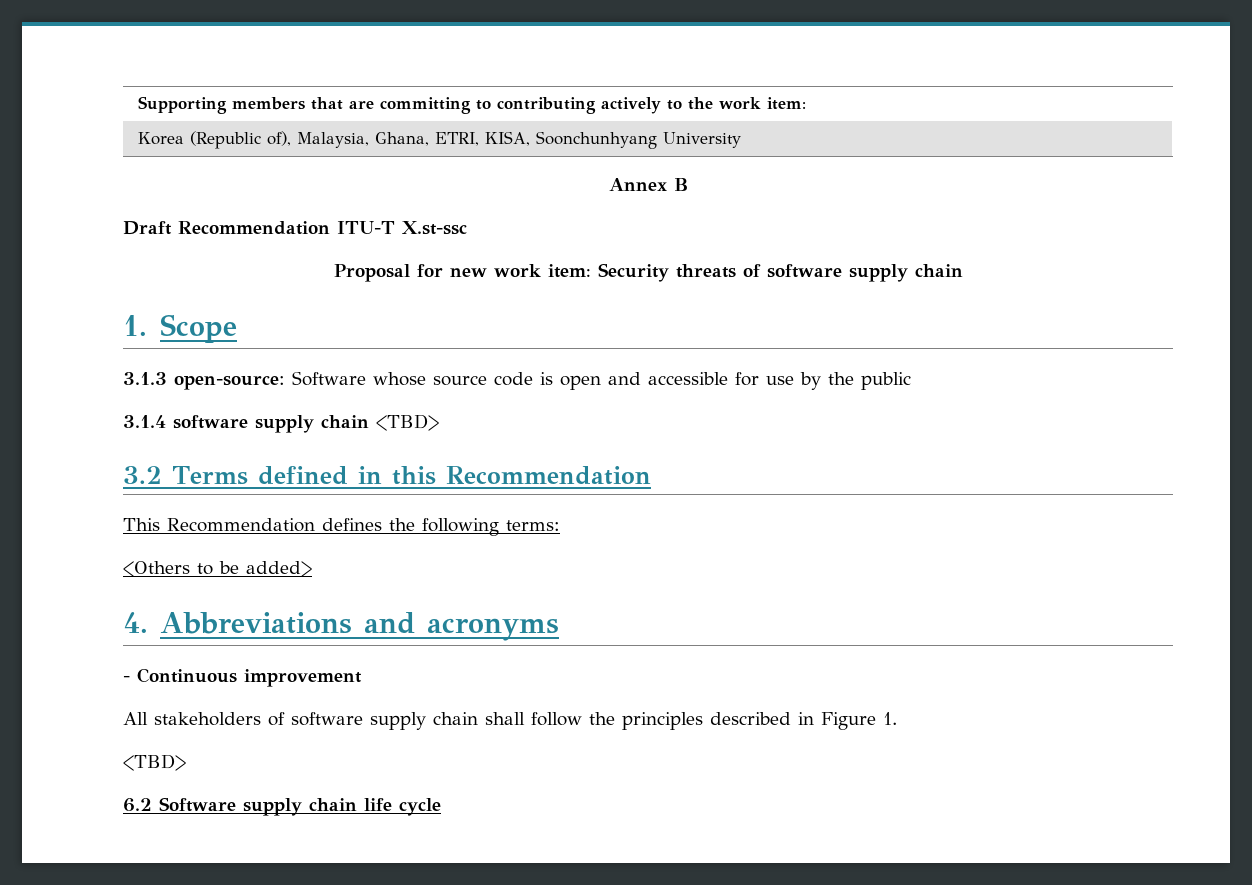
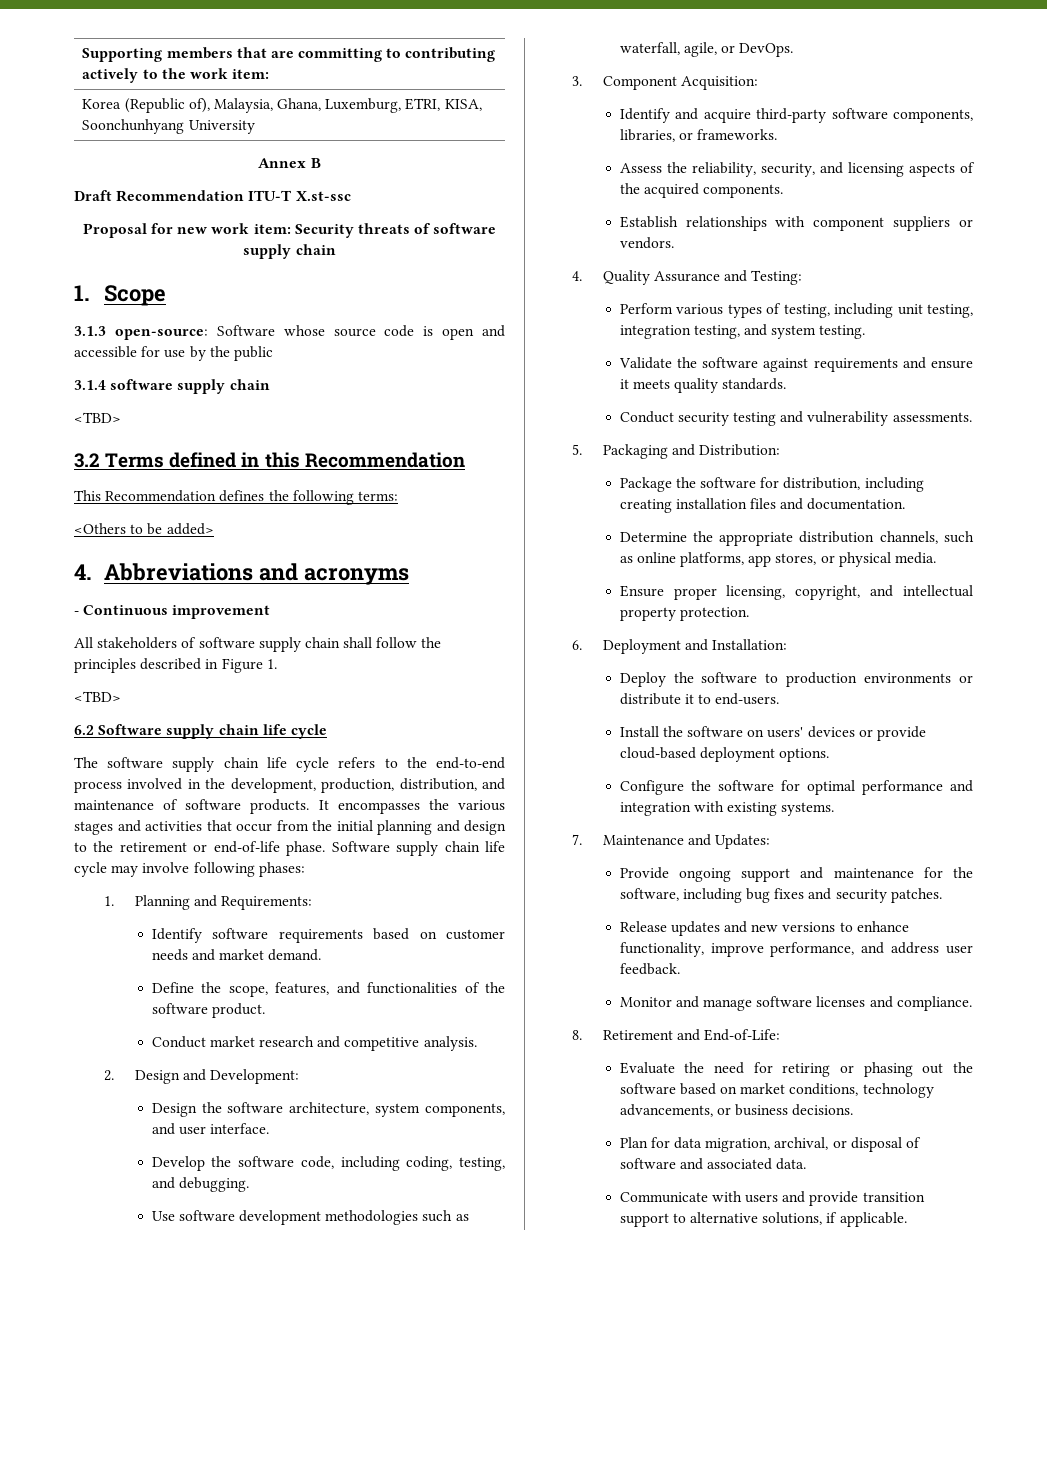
- Korea (Republic of), Malaysia, Ghana, ETRI, KISA, Soonchunhyang University
+ Korea (Republic of), Malaysia, Ghana, Luxemburg, ETRI, KISA, Soonchunhyang University
- 3.1.4 software supply chain <TBD>
+ 3.1.4 software supply chain
+ <TBD>
+ The software supply chain life cycle refers to the end-to-end process involved in the development, production, distribution, and maintenance of software products. It encompasses the various stages and activities that occur from the initial planning and design to the retirement or end-of-life phase. Software supply chain life cycle may involve following phases:
+ 1. Planning and Requirements:
+ Identify software requirements based on customer needs and market demand.
+ Define the scope, features, and functionalities of the software product.
+ Conduct market research and competitive analysis.
+ 2. Design and Development:
+ Design the software architecture, system components, and user interface.
+ Develop the software code, including coding, testing, and debugging.
+ Use software development methodologies such as waterfall, agile, or DevOps.
+ 3. Component Acquisition:
+ Identify and acquire third-party software components, libraries, or frameworks.
+ Assess the reliability, security, and licensing aspects of the acquired components.
+ Establish relationships with component suppliers or vendors.
+ 4. Quality Assurance and Testing:
+ Perform various types of testing, including unit testing, integration testing, and system testing.
+ Validate the software against requirements and ensure it meets quality standards.
+ Conduct security testing and vulnerability assessments.
+ 5. Packaging and Distribution:
+ Package the software for distribution, including creating installation files and documentation.
+ Determine the appropriate distribution channels, such as online platforms, app stores, or physical media.
+ Ensure proper licensing, copyright, and intellectual property protection.
+ 6. Deployment and Installation:
+ Deploy the software to production environments or distribute it to end-users.
+ Install the software on users' devices or provide cloud-based deployment options.
+ Configure the software for optimal performance and integration with existing systems.
+ 7. Maintenance and Updates:
+ Provide ongoing support and maintenance for the software, including bug fixes and security patches.
+ Release updates and new versions to enhance functionality, improve performance, and address user feedback.
+ Monitor and manage software licenses and compliance.
+ 8. Retirement and End-of-Life:
+ Evaluate the need for retiring or phasing out the software based on market conditions, technology advancements, or business decisions.
+ Plan for data migration, archival, or disposal of software and associated data.
+ Communicate with users and provide transition support to alternative solutions, if applicable.

